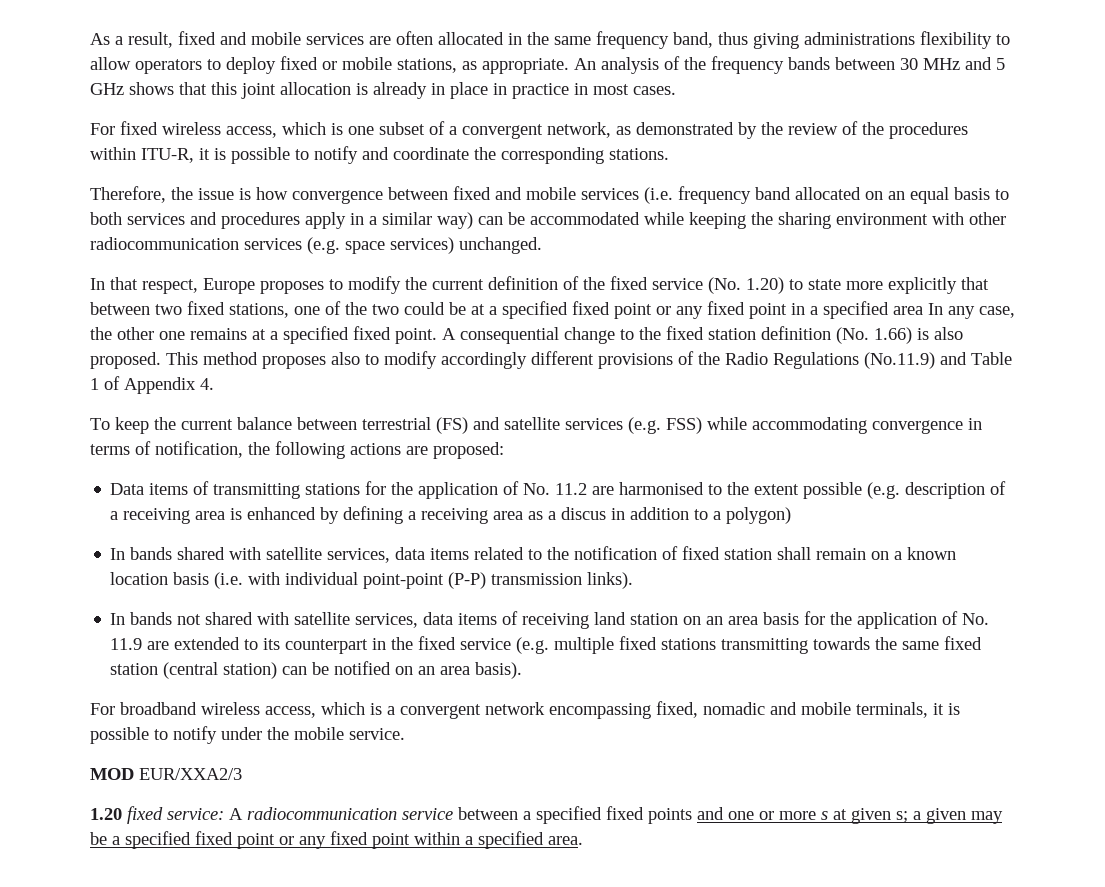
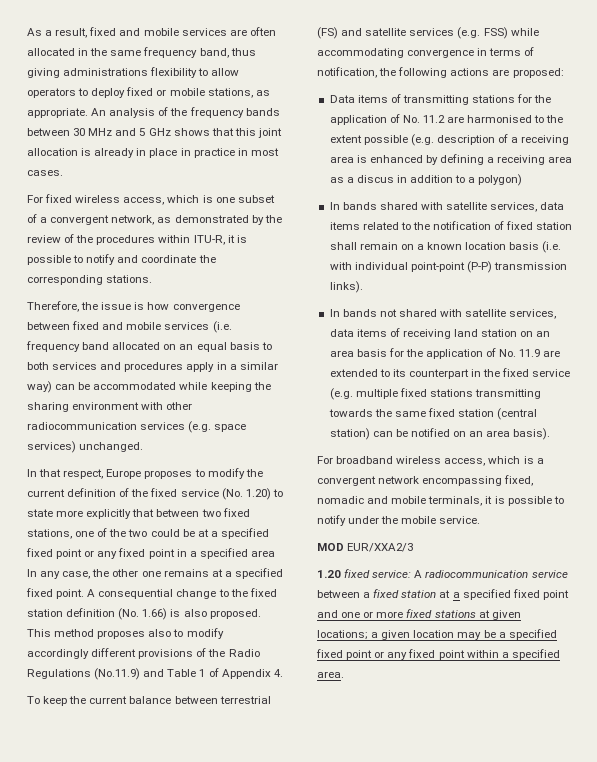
- 1.20 fixed service: A radiocommunication service between a specified fixed points and one or more s at given s; a given may be a specified fixed point or any fixed point within a specified area.
+ 1.20 fixed service: A radiocommunication service between a fixed station at a specified fixed point and one or more fixed stations at given locations; a given location may be a specified fixed point or any fixed point within a specified area.

